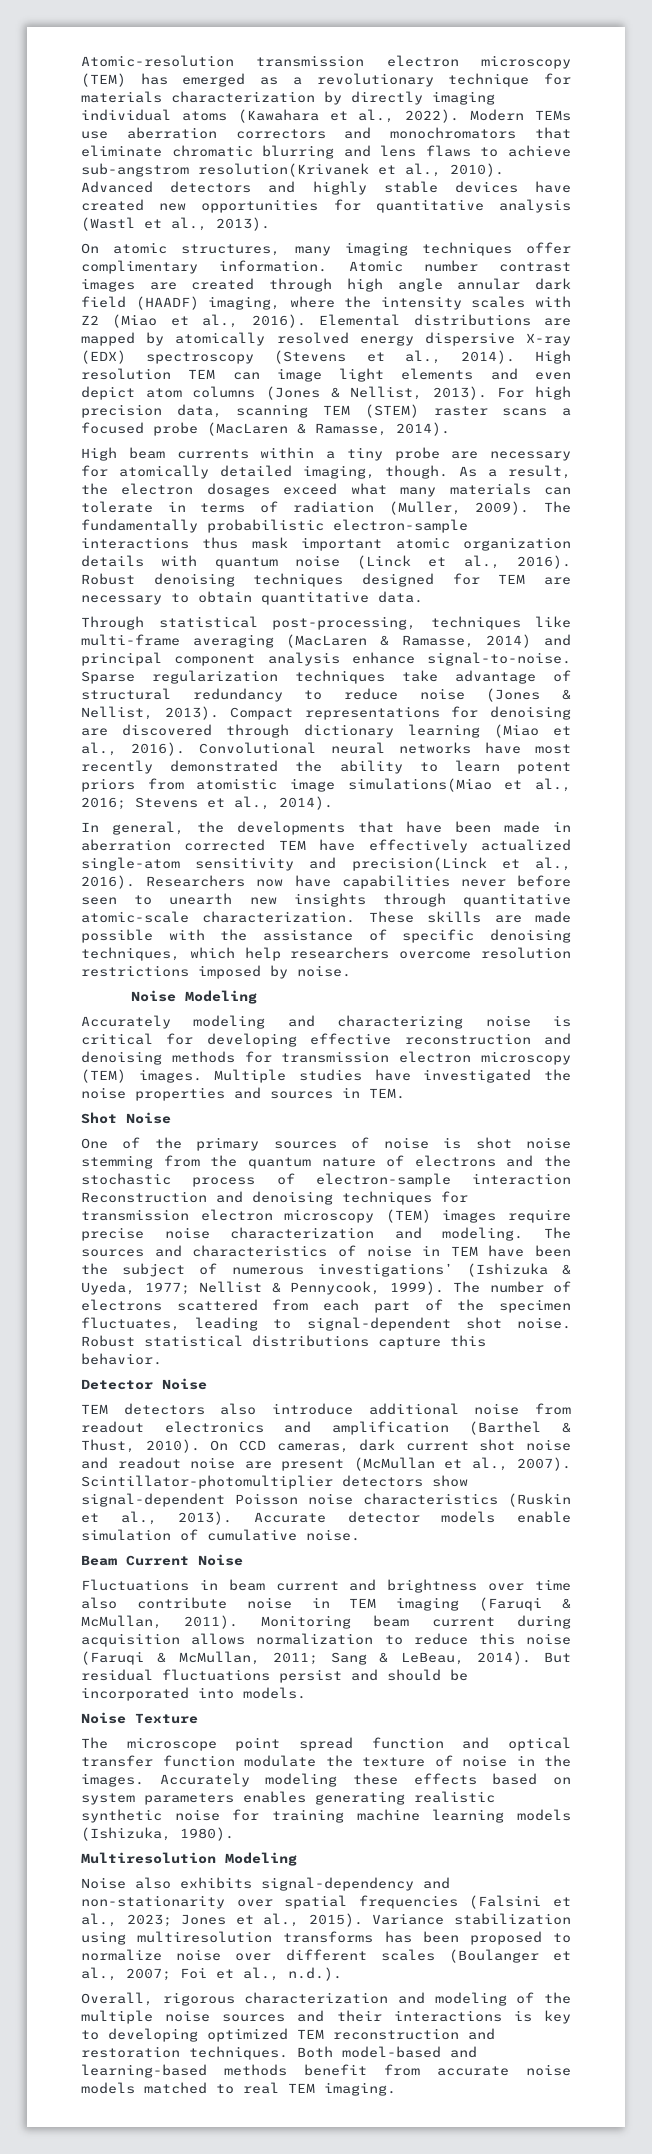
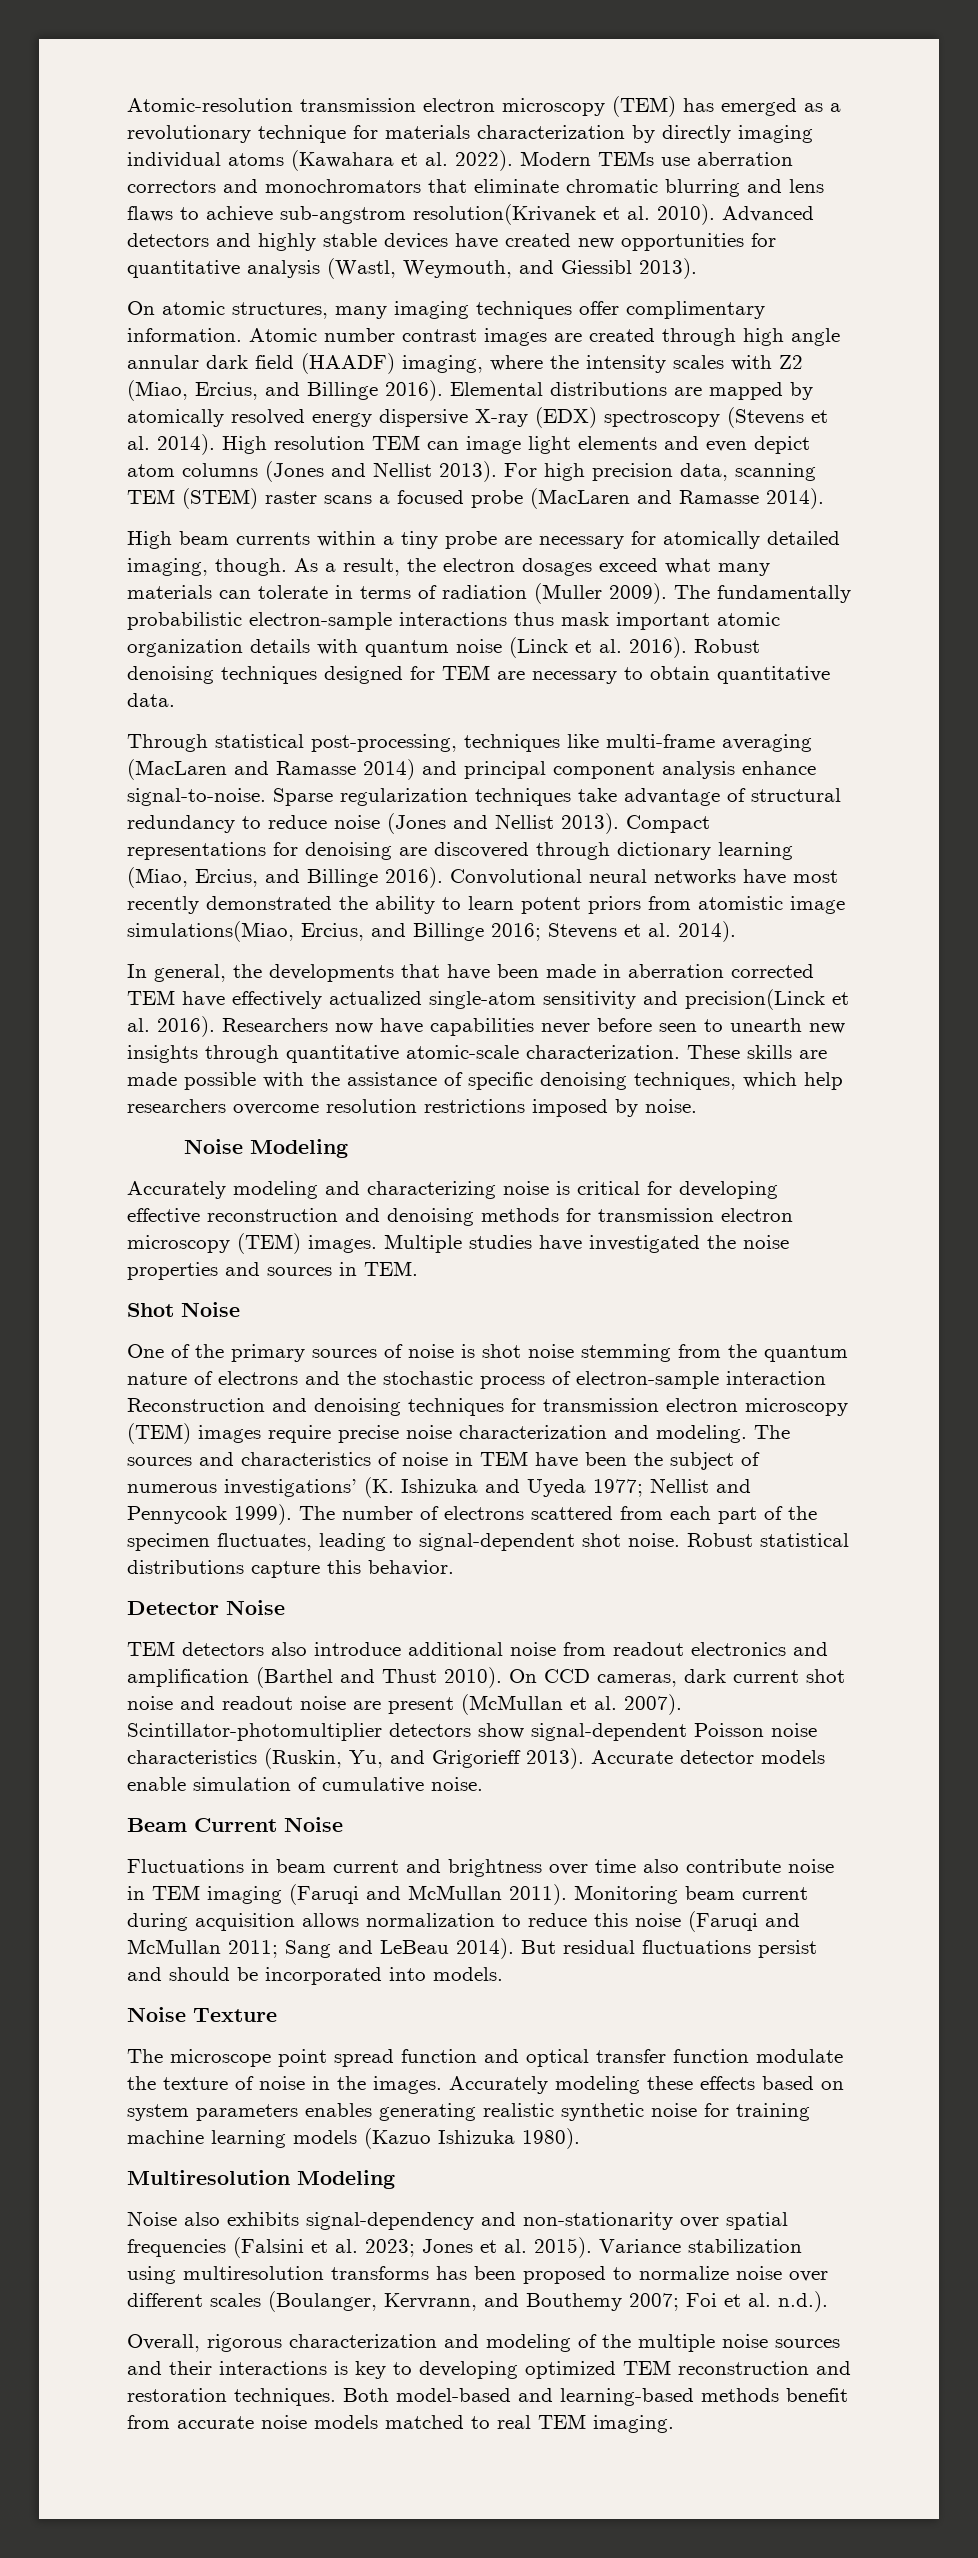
- Atomic-resolution transmission electron microscopy (TEM) has emerged as a revolutionary technique for materials characterization by directly imaging individual atoms (Kawahara et al., 2022).
+ Atomic-resolution transmission electron microscopy (TEM) has emerged as a revolutionary technique for materials characterization by directly imaging individual atoms (Kawahara et al. 2022).
- Modern TEMs use aberration correctors and monochromators that eliminate chromatic blurring and lens flaws to achieve sub-angstrom resolution(Krivanek et al., 2010).
+ Modern TEMs use aberration correctors and monochromators that eliminate chromatic blurring and lens flaws to achieve sub-angstrom resolution(Krivanek et al. 2010).
- Advanced detectors and highly stable devices have created new opportunities for quantitative analysis (Wastl et al., 2013).
+ Advanced detectors and highly stable devices have created new opportunities for quantitative analysis (Wastl, Weymouth, and Giessibl 2013).
- Atomic number contrast images are created through high angle annular dark field (HAADF) imaging, where the intensity scales with Z2 (Miao et al., 2016).
+ Atomic number contrast images are created through high angle annular dark field (HAADF) imaging, where the intensity scales with Z2 (Miao, Ercius, and Billinge 2016).
- Elemental distributions are mapped by atomically resolved energy dispersive X-ray (EDX) spectroscopy (Stevens et al., 2014).
+ Elemental distributions are mapped by atomically resolved energy dispersive X-ray (EDX) spectroscopy (Stevens et al. 2014).
- High resolution TEM can image light elements and even depict atom columns (Jones & Nellist, 2013).
+ High resolution TEM can image light elements and even depict atom columns (Jones and Nellist 2013).
- For high precision data, scanning TEM (STEM) raster scans a focused probe (MacLaren & Ramasse, 2014).
+ For high precision data, scanning TEM (STEM) raster scans a focused probe (MacLaren and Ramasse 2014).
- As a result, the electron dosages exceed what many materials can tolerate in terms of radiation (Muller, 2009).
+ As a result, the electron dosages exceed what many materials can tolerate in terms of radiation (Muller 2009).
- The fundamentally probabilistic electron-sample interactions thus mask important atomic organization details with quantum noise (Linck et al., 2016).
+ The fundamentally probabilistic electron-sample interactions thus mask important atomic organization details with quantum noise (Linck et al. 2016).
- Through statistical post-processing, techniques like multi-frame averaging (MacLaren & Ramasse, 2014) and principal component analysis enhance signal-to-noise.
+ Through statistical post-processing, techniques like multi-frame averaging (MacLaren and Ramasse 2014) and principal component analysis enhance signal-to-noise.
- Sparse regularization techniques take advantage of structural redundancy to reduce noise (Jones & Nellist, 2013).
+ Sparse regularization techniques take advantage of structural redundancy to reduce noise (Jones and Nellist 2013).
- Compact representations for denoising are discovered through dictionary learning (Miao et al., 2016).
+ Compact representations for denoising are discovered through dictionary learning (Miao, Ercius, and Billinge 2016).
- Convolutional neural networks have most recently demonstrated the ability to learn potent priors from atomistic image simulations(Miao et al., 2016; Stevens et al., 2014).
+ Convolutional neural networks have most recently demonstrated the ability to learn potent priors from atomistic image simulations(Miao, Ercius, and Billinge 2016; Stevens et al. 2014).
- In general, the developments that have been made in aberration corrected TEM have effectively actualized single-atom sensitivity and precision(Linck et al., 2016).
+ In general, the developments that have been made in aberration corrected TEM have effectively actualized single-atom sensitivity and precision(Linck et al. 2016).
- The sources and characteristics of noise in TEM have been the subject of numerous investigations’ (Ishizuka & Uyeda, 1977; Nellist & Pennycook, 1999).
+ The sources and characteristics of noise in TEM have been the subject of numerous investigations’ (K. Ishizuka and Uyeda 1977; Nellist and Pennycook 1999).
- TEM detectors also introduce additional noise from readout electronics and amplification (Barthel & Thust, 2010).
+ TEM detectors also introduce additional noise from readout electronics and amplification (Barthel and Thust 2010).
- On CCD cameras, dark current shot noise and readout noise are present (McMullan et al., 2007).
+ On CCD cameras, dark current shot noise and readout noise are present (McMullan et al. 2007).
- Scintillator-photomultiplier detectors show signal-dependent Poisson noise characteristics (Ruskin et al., 2013).
+ Scintillator-photomultiplier detectors show signal-dependent Poisson noise characteristics (Ruskin, Yu, and Grigorieff 2013).
- Fluctuations in beam current and brightness over time also contribute noise in TEM imaging (Faruqi & McMullan, 2011).
+ Fluctuations in beam current and brightness over time also contribute noise in TEM imaging (Faruqi and McMullan 2011).
- Monitoring beam current during acquisition allows normalization to reduce this noise (Faruqi & McMullan, 2011; Sang & LeBeau, 2014).
+ Monitoring beam current during acquisition allows normalization to reduce this noise (Faruqi and McMullan 2011; Sang and LeBeau 2014).
- Accurately modeling these effects based on system parameters enables generating realistic synthetic noise for training machine learning models (Ishizuka, 1980).
+ Accurately modeling these effects based on system parameters enables generating realistic synthetic noise for training machine learning models (Kazuo Ishizuka 1980).
- Noise also exhibits signal-dependency and non-stationarity over spatial frequencies (Falsini et al., 2023; Jones et al., 2015).
+ Noise also exhibits signal-dependency and non-stationarity over spatial frequencies (Falsini et al. 2023; Jones et al. 2015).
- Variance stabilization using multiresolution transforms has been proposed to normalize noise over different scales (Boulanger et al., 2007; Foi et al., n.d.).
+ Variance stabilization using multiresolution transforms has been proposed to normalize noise over different scales (Boulanger, Kervrann, and Bouthemy 2007; Foi et al. n.d.).

